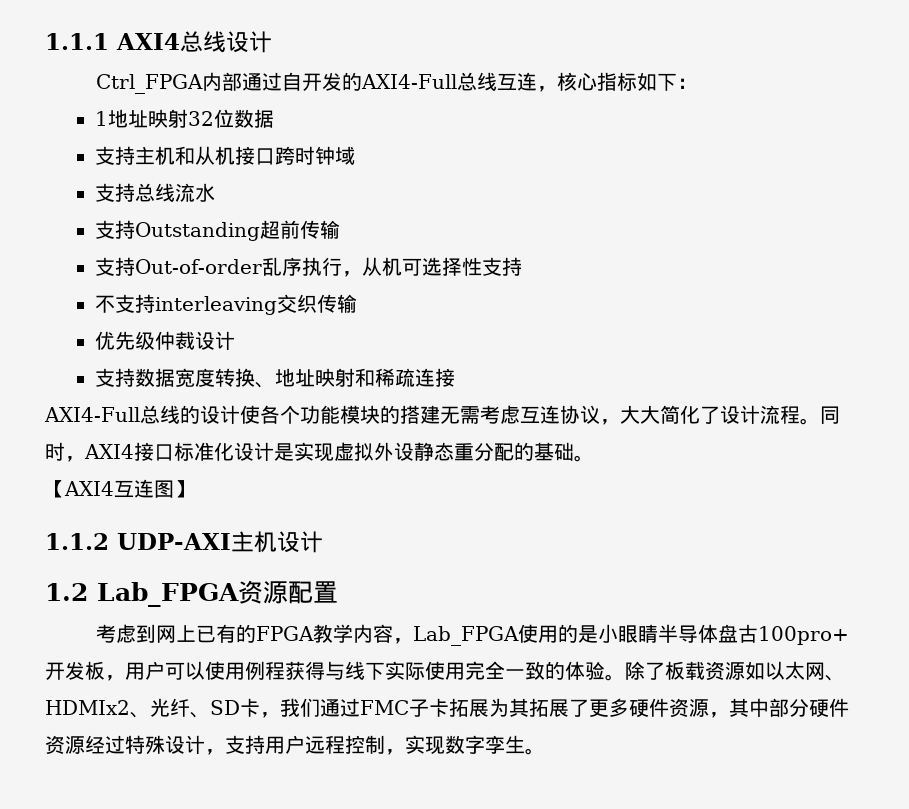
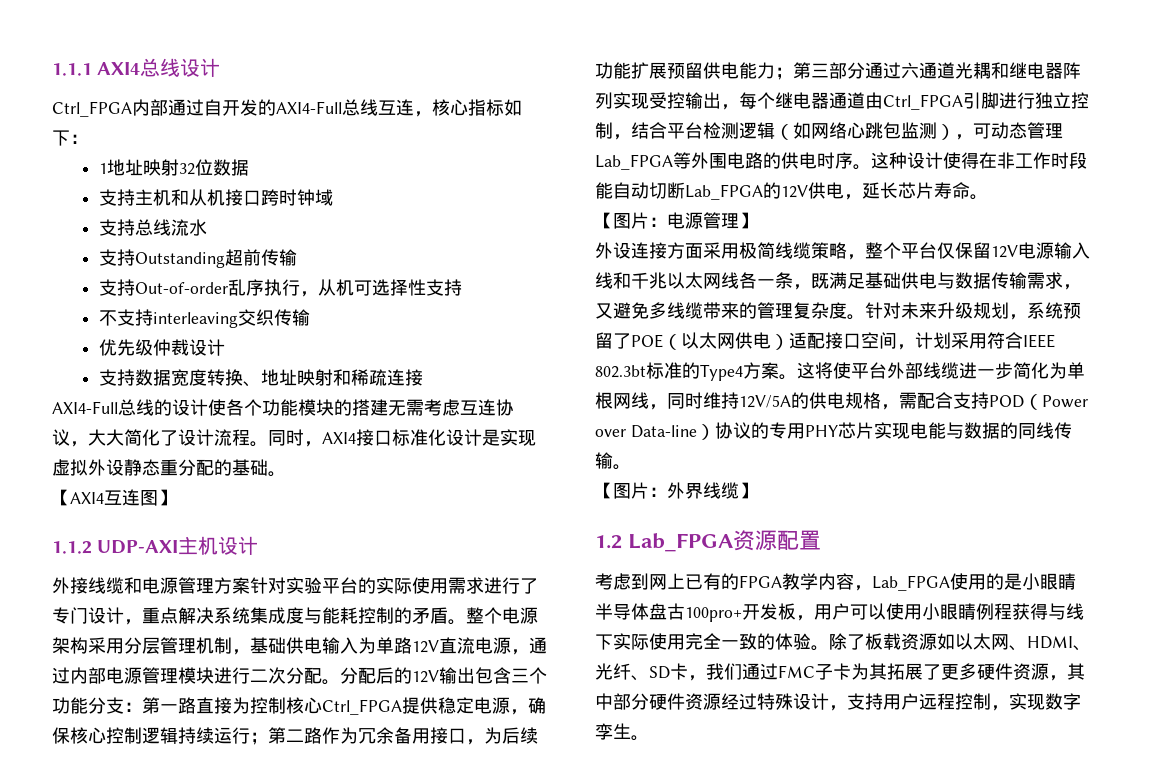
+ 外接线缆和电源管理方案针对实验平台的实际使用需求进行了专门设计，重点解决系统集成度与能耗控制的矛盾。整个电源架构采用分层管理机制，基础供电输入为单路12V直流电源，通过内部电源管理模块进行二次分配。分配后的12V输出包含三个功能分支：第一路直接为控制核心Ctrl_FPGA提供稳定电源，确保核心控制逻辑持续运行；第二路作为冗余备用接口，为后续功能扩展预留供电能力；第三部分通过六通道光耦和继电器阵列实现受控输出，每个继电器通道由Ctrl_FPGA引脚进行独立控制，结合平台检测逻辑（如网络心跳包监测），可动态管理Lab_FPGA等外围电路的供电时序。这种设计使得在非工作时段能自动切断Lab_FPGA的12V供电，延长芯片寿命。
+ 【图片：电源管理】
+ 外设连接方面采用极简线缆策略，整个平台仅保留12V电源输入线和千兆以太网线各一条，既满足基础供电与数据传输需求，又避免多线缆带来的管理复杂度。针对未来升级规划，系统预留了POE（以太网供电）适配接口空间，计划采用符合IEEE 802.3bt标准的Type4方案。这将使平台外部线缆进一步简化为单根网线，同时维持12V/5A的供电规格，需配合支持POD（Power over Data-line）协议的专用PHY芯片实现电能与数据的同线传输。
+ 【图片：外界线缆】
- 考虑到网上已有的FPGA教学内容，Lab_FPGA使用的是小眼睛半导体盘古100pro+开发板，用户可以使用例程获得与线下实际使用完全一致的体验。
+ 考虑到网上已有的FPGA教学内容，Lab_FPGA使用的是小眼睛半导体盘古100pro+开发板，用户可以使用小眼睛例程获得与线下实际使用完全一致的体验。
- 除了板载资源如以太网、HDMIx2、光纤、SD卡，我们通过FMC子卡拓展为其拓展了更多硬件资源，其中部分硬件资源经过特殊设计，支持用户远程控制，实现数字孪生。
+ 除了板载资源如以太网、HDMI、光纤、SD卡，我们通过FMC子卡为其拓展了更多硬件资源，其中部分硬件资源经过特殊设计，支持用户远程控制，实现数字孪生。

